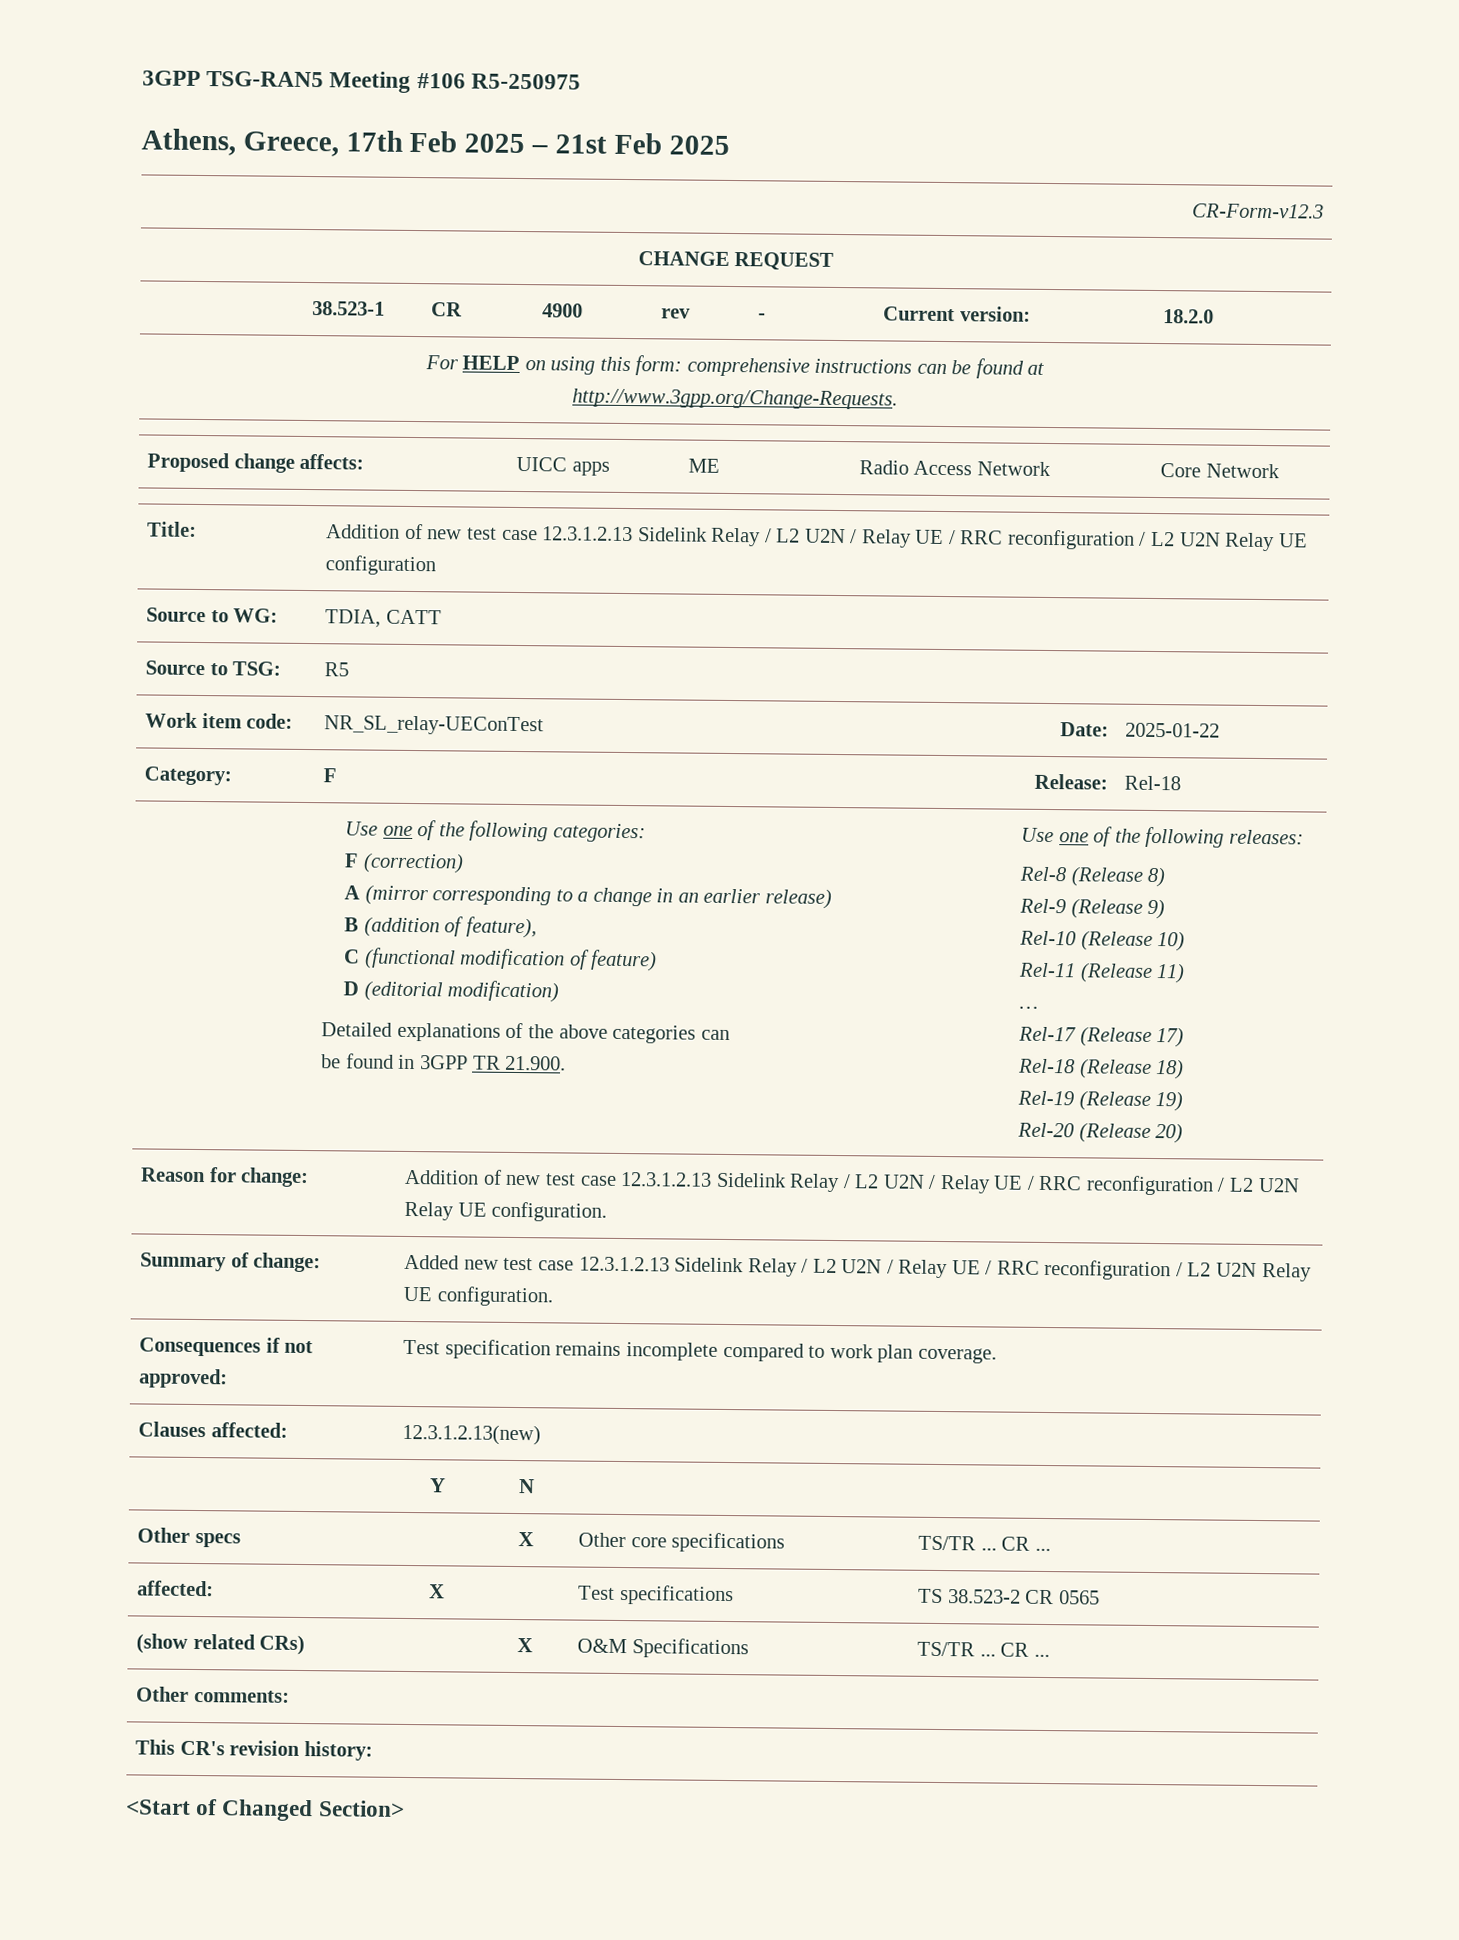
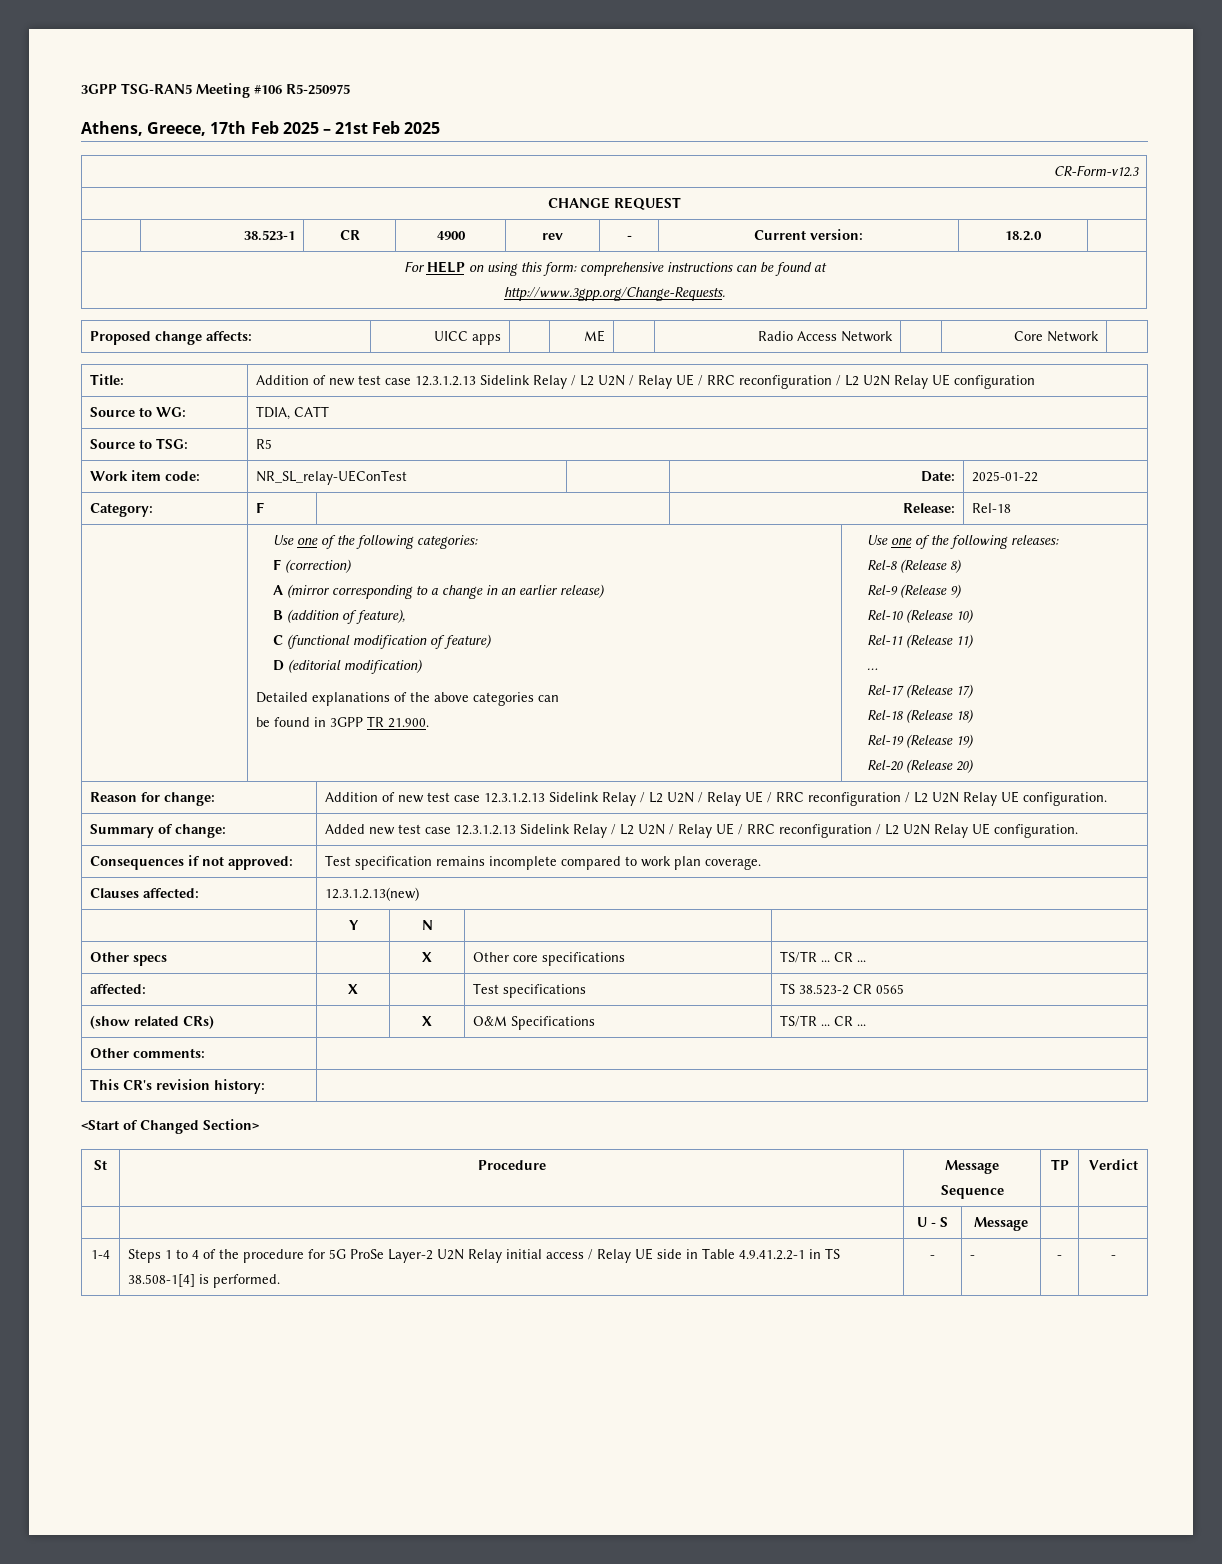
+ St | Procedure | Message Sequence | TP | Verdict
+ | | U - S | Message | |
+ 1-4 | Steps 1 to 4 of the procedure for 5G ProSe Layer-2 U2N Relay initial access / Relay UE side in Table 4.9.41.2.2-1 in TS 38.508-1[4] is performed. | - | - | - | -

